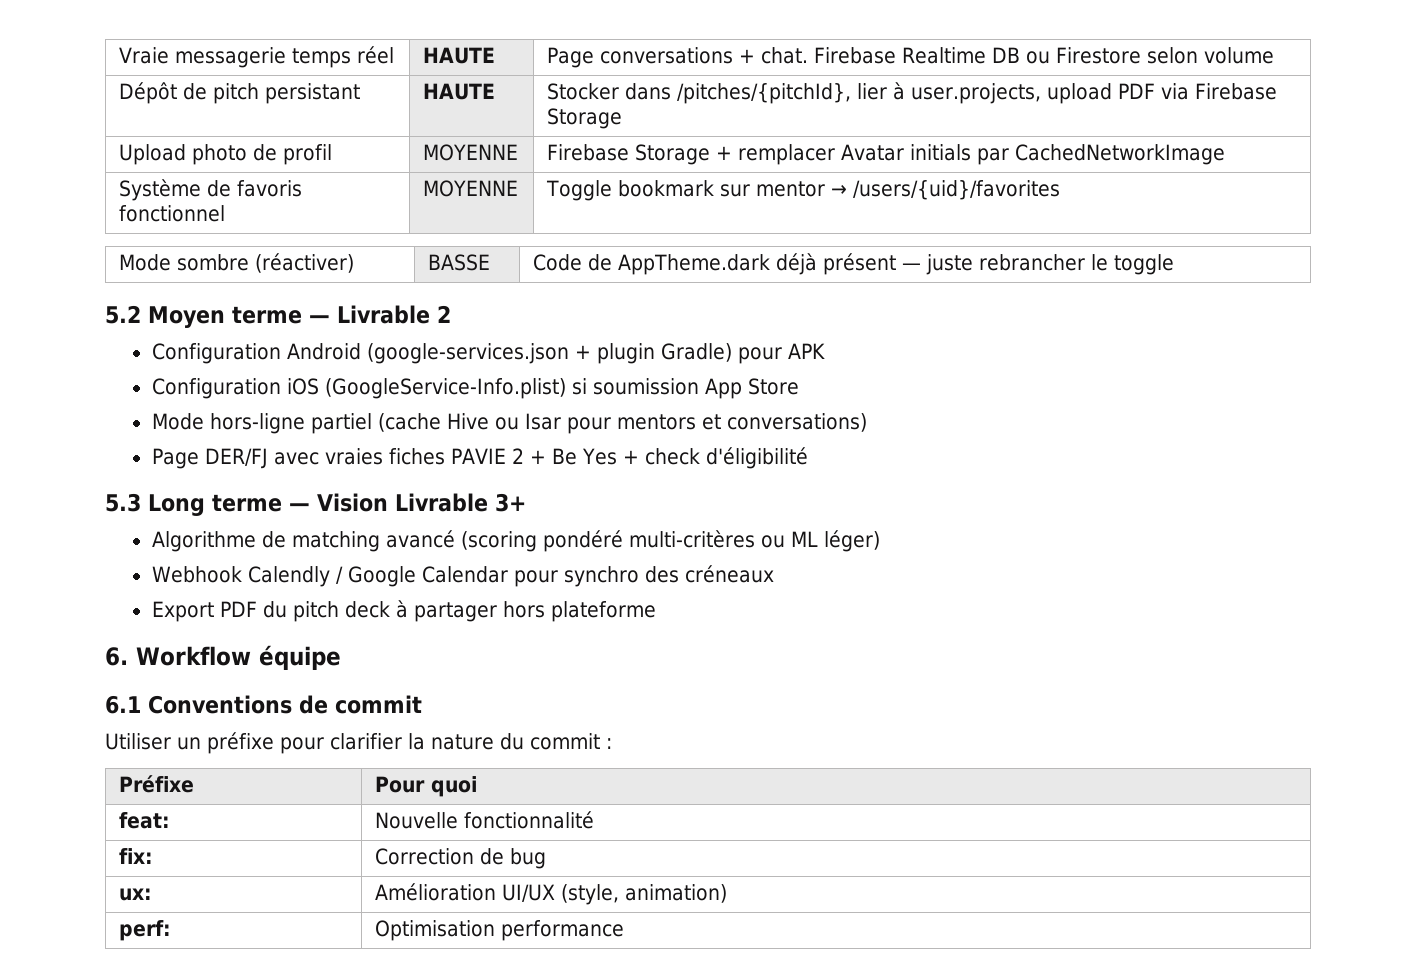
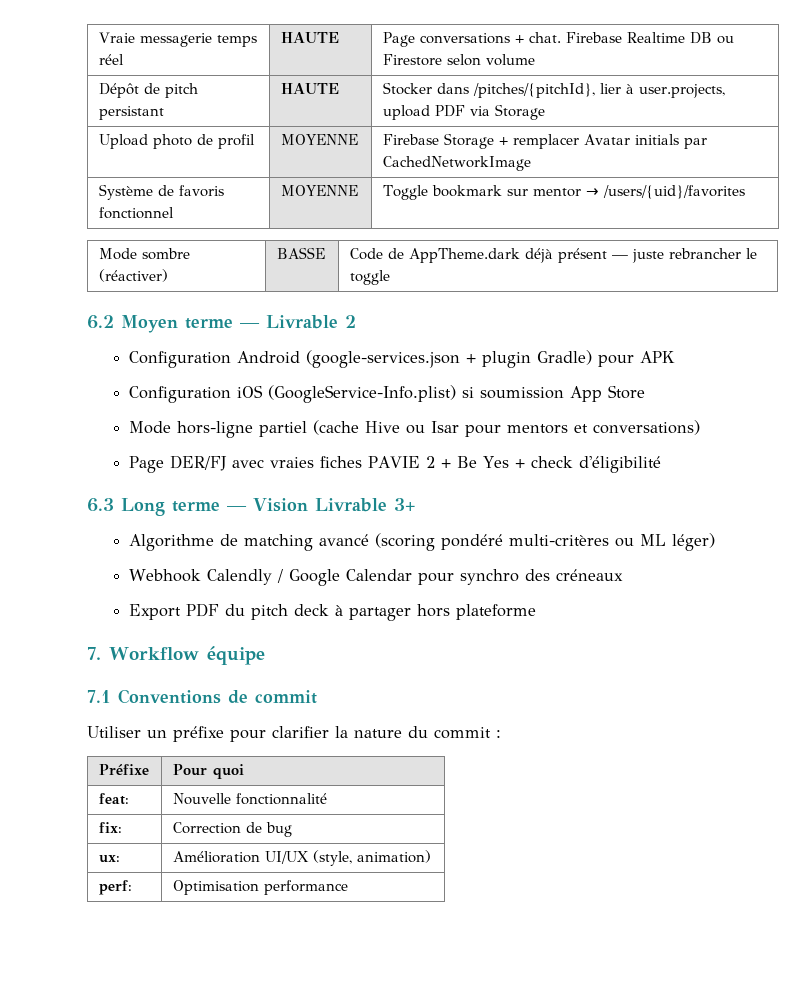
- Dépôt de pitch persistant | HAUTE | Stocker dans /pitches/{pitchId}, lier à user.projects, upload PDF via Firebase Storage
+ Dépôt de pitch persistant | HAUTE | Stocker dans /pitches/{pitchId}, lier à user.projects, upload PDF via Storage
- 5.2 Moyen terme — Livrable 2
+ 6.2 Moyen terme — Livrable 2
- 5.3 Long terme — Vision Livrable 3+
+ 6.3 Long terme — Vision Livrable 3+
- 6. Workflow équipe
+ 7. Workflow équipe
- 6.1 Conventions de commit
+ 7.1 Conventions de commit

